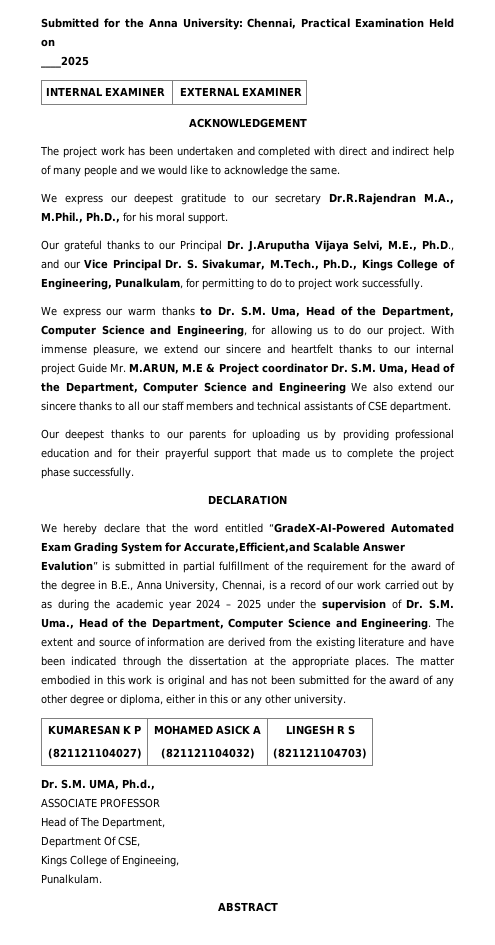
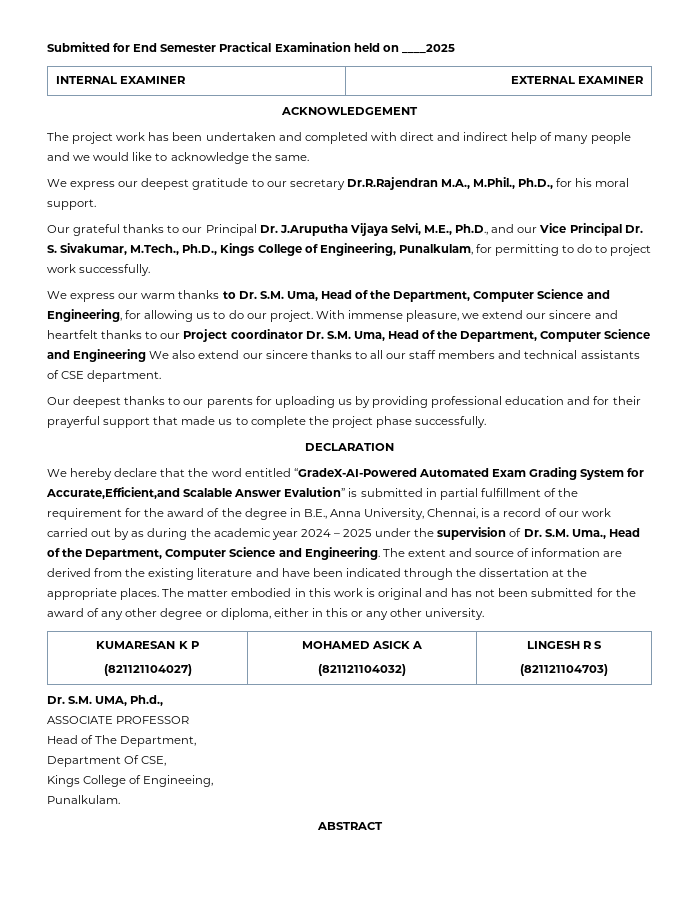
- Submitted for the Anna University: Chennai, Practical Examination Held on
- ____2025
+ Submitted for End Semester Practical Examination held on ____2025
- With immense pleasure, we extend our sincere and heartfelt thanks to our internal project Guide Mr. M.ARUN, M.E & Project coordinator Dr. S.M. Uma, Head of the Department, Computer Science and Engineering We also extend our sincere thanks to all our staff members and technical assistants of CSE department.
+ With immense pleasure, we extend our sincere and heartfelt thanks to our Project coordinator Dr. S.M. Uma, Head of the Department, Computer Science and Engineering We also extend our sincere thanks to all our staff members and technical assistants of CSE department.

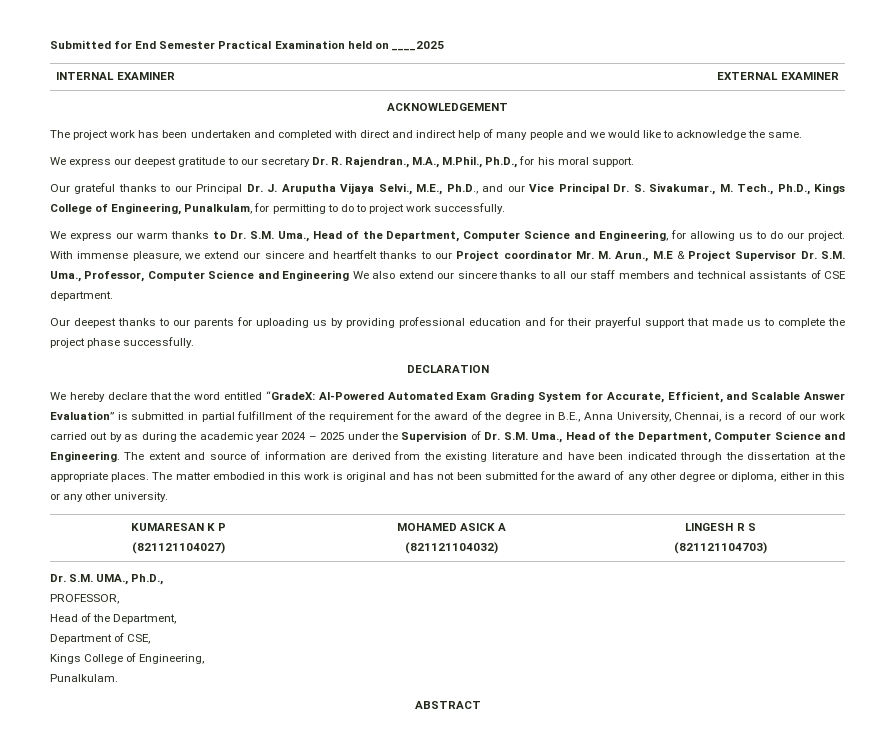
- We express our deepest gratitude to our secretary Dr.R.Rajendran M.A., M.Phil., Ph.D., for his moral support.
+ We express our deepest gratitude to our secretary Dr. R. Rajendran., M.A., M.Phil., Ph.D., for his moral support.
- Our grateful thanks to our Principal Dr. J.Aruputha Vijaya Selvi, M.E., Ph.D., and our Vice Principal Dr. S. Sivakumar, M.Tech., Ph.D., Kings College of Engineering, Punalkulam, for permitting to do to project work successfully.
+ Our grateful thanks to our Principal Dr. J. Aruputha Vijaya Selvi., M.E., Ph.D., and our Vice Principal Dr. S. Sivakumar., M. Tech., Ph.D., Kings College of Engineering, Punalkulam, for permitting to do to project work successfully.
- We express our warm thanks to Dr. S.M. Uma, Head of the Department, Computer Science and Engineering, for allowing us to do our project.
+ We express our warm thanks to Dr. S.M. Uma., Head of the Department, Computer Science and Engineering, for allowing us to do our project.
- With immense pleasure, we extend our sincere and heartfelt thanks to our Project coordinator Dr. S.M. Uma, Head of the Department, Computer Science and Engineering We also extend our sincere thanks to all our staff members and technical assistants of CSE department.
+ With immense pleasure, we extend our sincere and heartfelt thanks to our Project coordinator Mr. M. Arun., M.E & Project Supervisor Dr. S.M. Uma., Professor, Computer Science and Engineering We also extend our sincere thanks to all our staff members and technical assistants of CSE department.
- We hereby declare that the word entitled “GradeX-AI-Powered Automated Exam Grading System for Accurate,Efficient,and Scalable Answer Evalution” is submitted in partial fulfillment of the requirement for the award of the degree in B.E., Anna University, Chennai, is a record of our work carried out by as during the academic year 2024 – 2025 under the supervision of Dr. S.M. Uma., Head of the Department, Computer Science and Engineering.
+ We hereby declare that the word entitled “GradeX: AI-Powered Automated Exam Grading System for Accurate, Efficient, and Scalable Answer Evaluation” is submitted in partial fulfillment of the requirement for the award of the degree in B.E., Anna University, Chennai, is a record of our work carried out by as during the academic year 2024 – 2025 under the Supervision of Dr. S.M. Uma., Head of the Department, Computer Science and Engineering.
- Dr. S.M. UMA, Ph.d.,
- ASSOCIATE PROFESSOR
- Head of The Department,
+ Dr. S.M. UMA., Ph.D.,
+ PROFESSOR,
+ Head of the Department,
- Department Of CSE,
- Kings College of Engineeing,
+ Department of CSE,
+ Kings College of Engineering,

